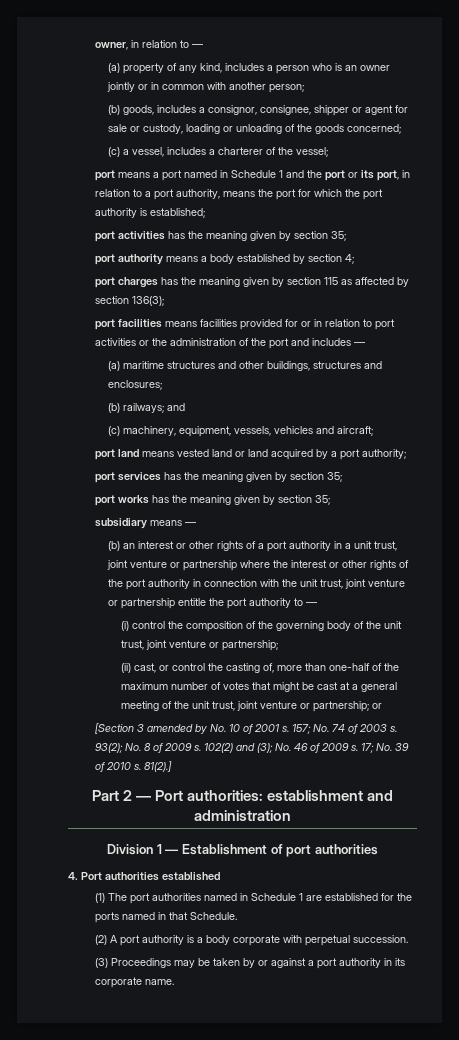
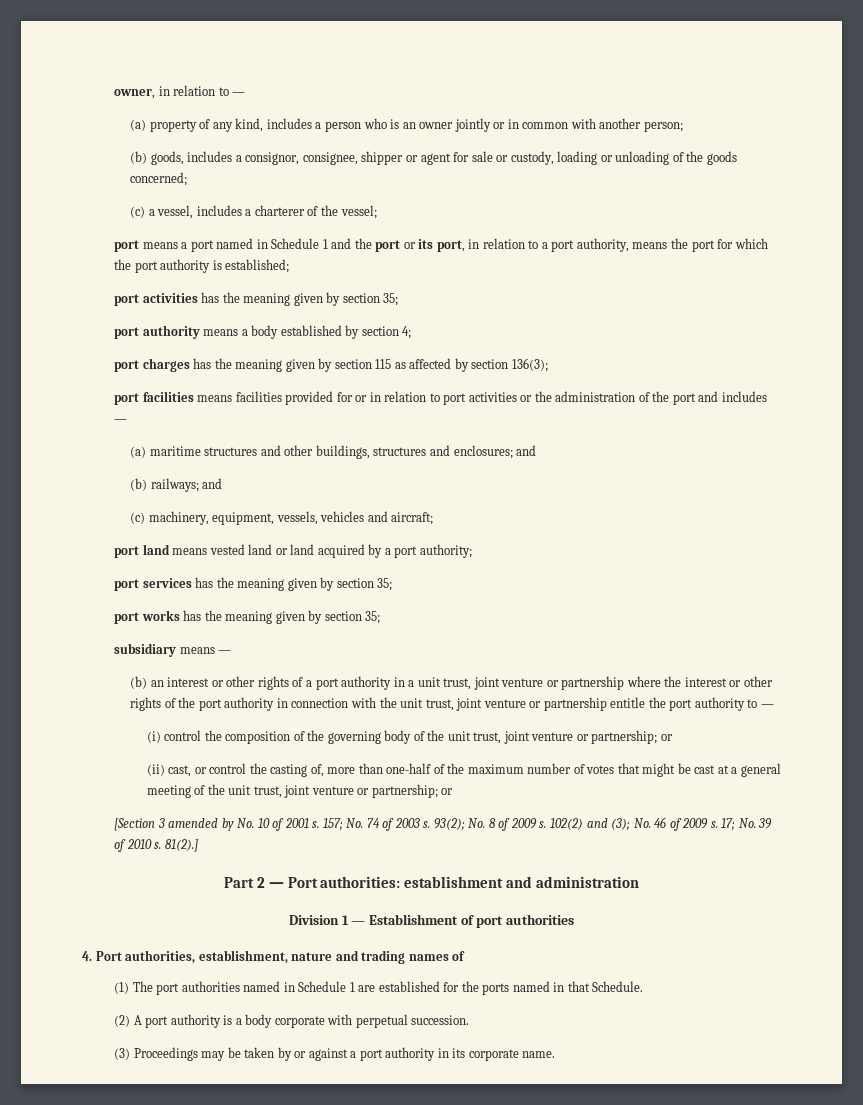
- (a) maritime structures and other buildings, structures and enclosures;
+ (a) maritime structures and other buildings, structures and enclosures; and
- (i) control the composition of the governing body of the unit trust, joint venture or partnership;
+ (i) control the composition of the governing body of the unit trust, joint venture or partnership; or
- 4. Port authorities established
+ 4. Port authorities, establishment, nature and trading names of

